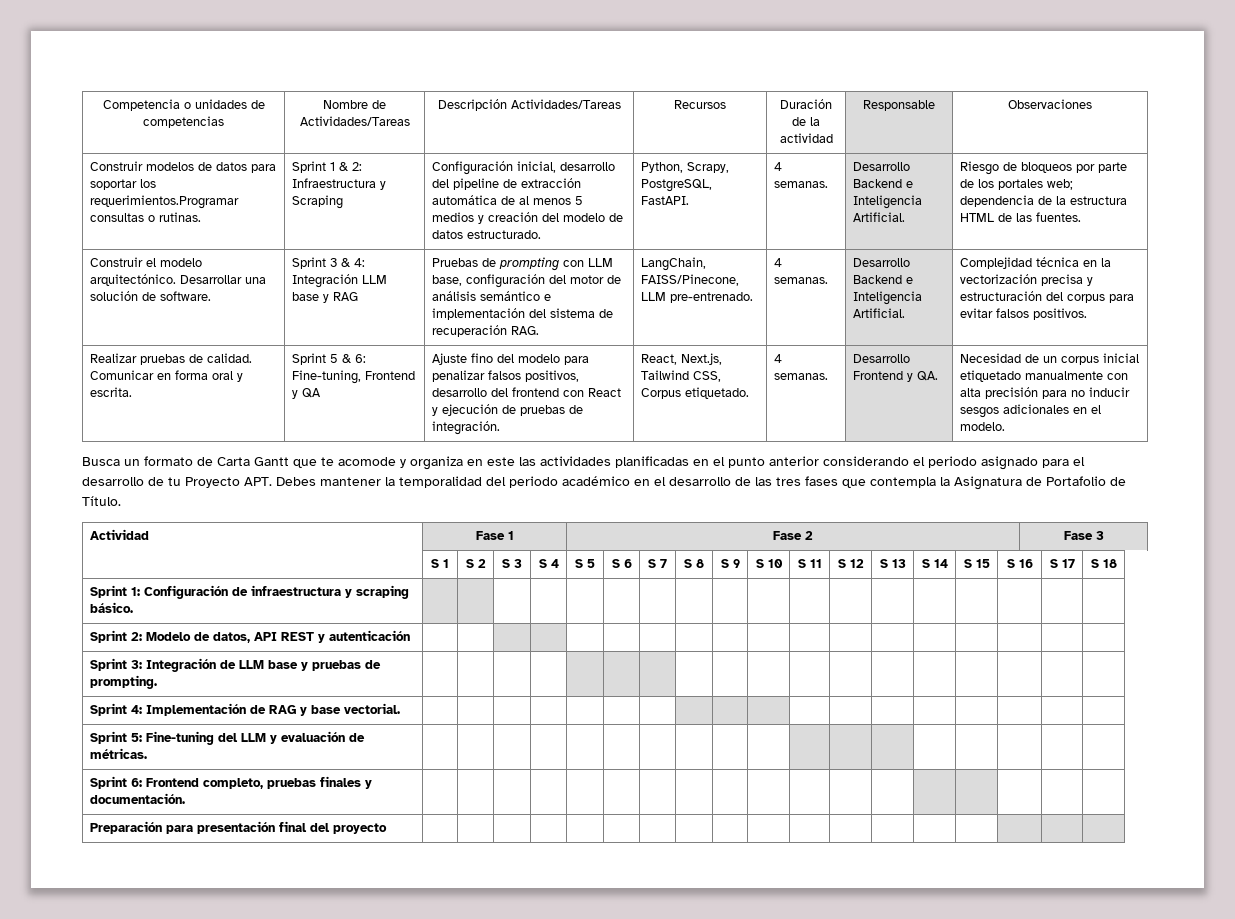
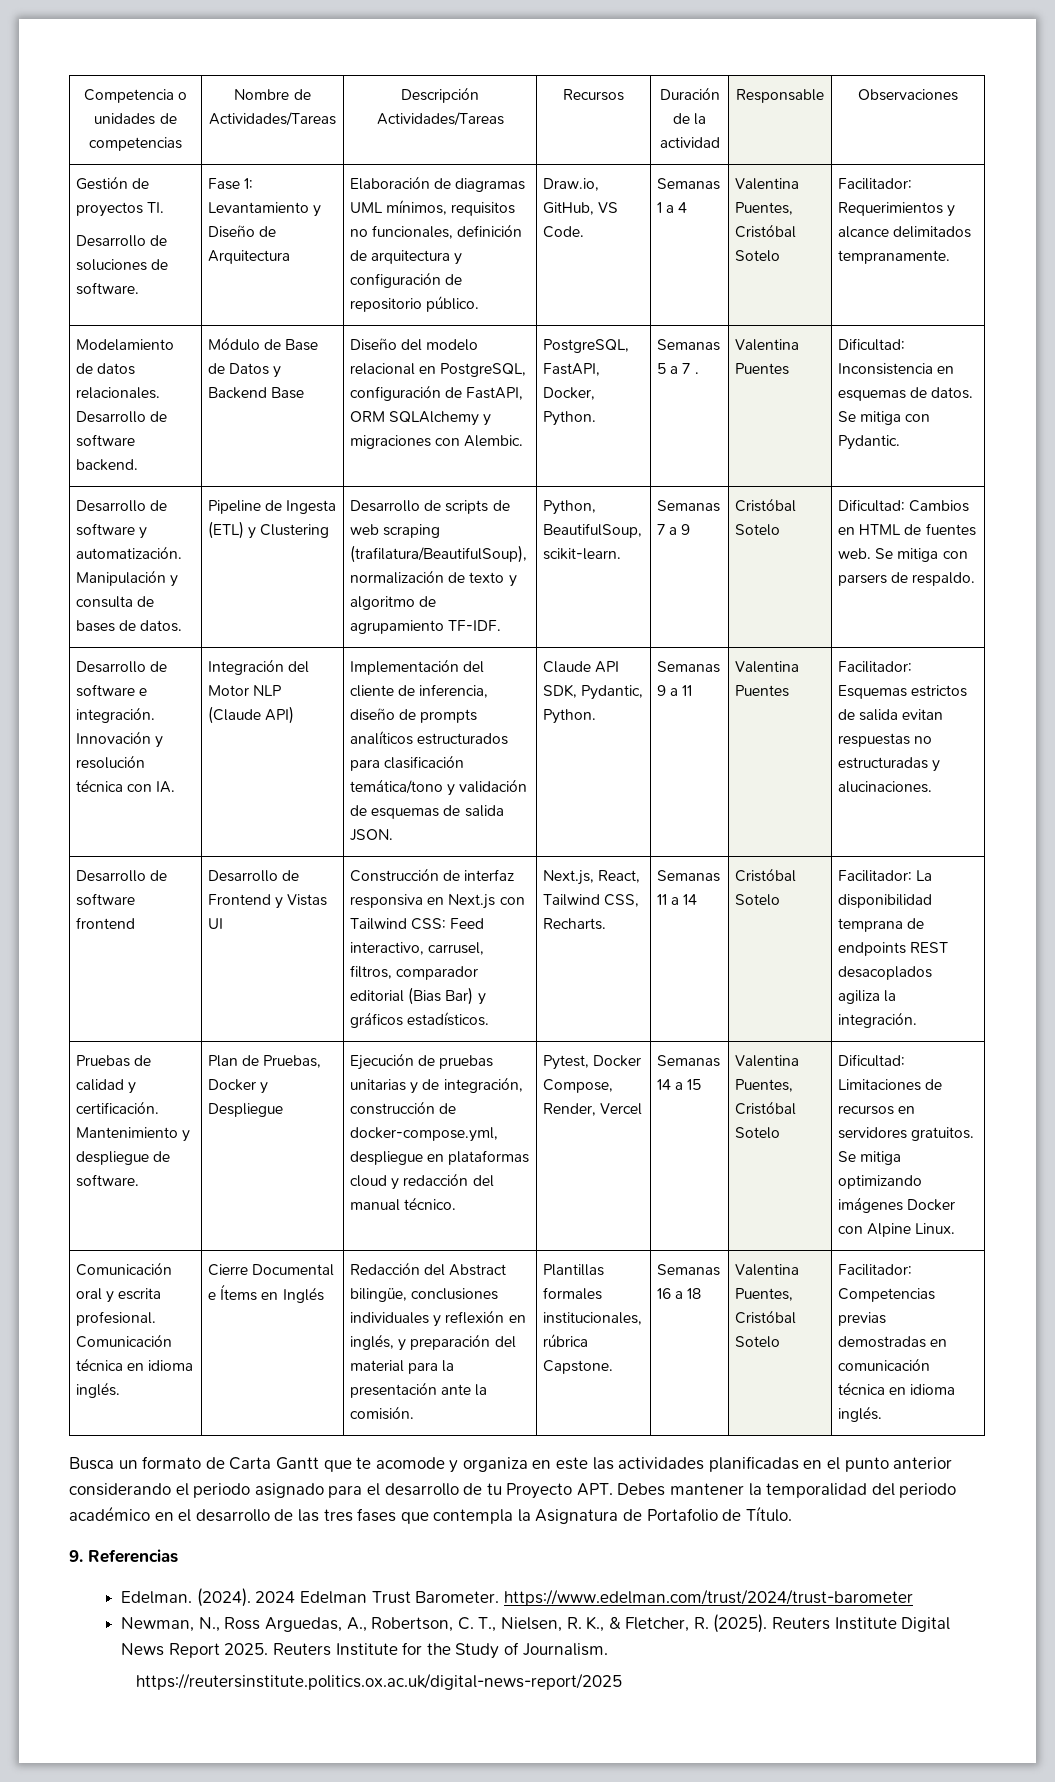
- Construir modelos de datos para soportar los requerimientos.Programar consultas o rutinas. | Sprint 1 & 2: Infraestructura y Scraping | Configuración inicial, desarrollo del pipeline de extracción automática de al menos 5 medios y creación del modelo de datos estructurado. | Python, Scrapy, PostgreSQL, FastAPI. | 4 semanas. | Desarrollo Backend e Inteligencia Artificial. | Riesgo de bloqueos por parte de los portales web; dependencia de la estructura HTML de las fuentes.
- Construir el modelo arquitectónico. Desarrollar una solución de software. | Sprint 3 & 4: Integración LLM base y RAG | Pruebas de prompting con LLM base, configuración del motor de análisis semántico e implementación del sistema de recuperación RAG. | LangChain, FAISS/Pinecone, LLM pre-entrenado. | 4 semanas. | Desarrollo Backend e Inteligencia Artificial. | Complejidad técnica en la vectorización precisa y estructuración del corpus para evitar falsos positivos.
- Realizar pruebas de calidad. Comunicar en forma oral y escrita. | Sprint 5 & 6: Fine-tuning, Frontend y QA | Ajuste fino del modelo para penalizar falsos positivos, desarrollo del frontend con React y ejecución de pruebas de integración. | React, Next.js, Tailwind CSS, Corpus etiquetado. | 4 semanas. | Desarrollo Frontend y QA. | Necesidad de un corpus inicial etiquetado manualmente con alta precisión para no inducir sesgos adicionales en el modelo.
+ Gestión de proyectos TI.
+ Desarrollo de soluciones de software. | Fase 1: Levantamiento y Diseño de Arquitectura | Elaboración de diagramas UML mínimos, requisitos no funcionales, definición de arquitectura y configuración de repositorio público. | Draw.io, GitHub, VS Code. | Semanas 1 a 4 | Valentina Puentes, Cristóbal Sotelo | Facilitador: Requerimientos y alcance delimitados tempranamente.
+ Modelamiento de datos relacionales. Desarrollo de software backend. | Módulo de Base de Datos y Backend Base | Diseño del modelo relacional en PostgreSQL, configuración de FastAPI, ORM SQLAlchemy y migraciones con Alembic. | PostgreSQL, FastAPI, Docker, Python. | Semanas 5 a 7 . | Valentina Puentes | Dificultad: Inconsistencia en esquemas de datos. Se mitiga con Pydantic.
+ Desarrollo de software y automatización. Manipulación y consulta de bases de datos. | Pipeline de Ingesta (ETL) y Clustering | Desarrollo de scripts de web scraping (trafilatura/BeautifulSoup), normalización de texto y algoritmo de agrupamiento TF-IDF. | Python, BeautifulSoup, scikit-learn. | Semanas 7 a 9 | Cristóbal Sotelo | Dificultad: Cambios en HTML de fuentes web. Se mitiga con parsers de respaldo.
+ Desarrollo de software e integración. Innovación y resolución técnica con IA. | Integración del Motor NLP (Claude API) | Implementación del cliente de inferencia, diseño de prompts analíticos estructurados para clasificación temática/tono y validación de esquemas de salida JSON. | Claude API SDK, Pydantic, Python. | Semanas 9 a 11 | Valentina Puentes | Facilitador: Esquemas estrictos de salida evitan respuestas no estructuradas y alucinaciones.
+ Desarrollo de software frontend | Desarrollo de Frontend y Vistas UI | Construcción de interfaz responsiva en Next.js con Tailwind CSS: Feed interactivo, carrusel, filtros, comparador editorial (Bias Bar) y gráficos estadísticos. | Next.js, React, Tailwind CSS, Recharts. | Semanas 11 a 14 | Cristóbal Sotelo | Facilitador: La disponibilidad temprana de endpoints REST desacoplados agiliza la integración.
+ Pruebas de calidad y certificación. Mantenimiento y despliegue de software. | Plan de Pruebas, Docker y Despliegue | Ejecución de pruebas unitarias y de integración, construcción de docker-compose.yml, despliegue en plataformas cloud y redacción del manual técnico. | Pytest, Docker Compose, Render, Vercel | Semanas 14 a 15 | Valentina Puentes, Cristóbal Sotelo | Dificultad: Limitaciones de recursos en servidores gratuitos. Se mitiga optimizando imágenes Docker con Alpine Linux.
+ Comunicación oral y escrita profesional. Comunicación técnica en idioma inglés. | Cierre Documental e Ítems en Inglés | Redacción del Abstract bilingüe, conclusiones individuales y reflexión en inglés, y preparación del material para la presentación ante la comisión. | Plantillas formales institucionales, rúbrica Capstone. | Semanas 16 a 18 | Valentina Puentes, Cristóbal Sotelo | Facilitador: Competencias previas demostradas en comunicación técnica en idioma inglés.
- Actividad | Fase 1 | Fase 2 | Fase 3
- | S 1 | S 2 | S 3 | S 4 | S 5 | S 6 | S 7 | S 8 | S 9 | S 10 | S 11 | S 12 | S 13 | S 14 | S 15 | S 16 | S 17 | S 18
- Sprint 1: Configuración de infraestructura y scraping básico. | | | | | | | | | | | | | | | | | |
- Sprint 2: Modelo de datos, API REST y autenticación | | | | | | | | | | | | | | | | | |
- Sprint 3: Integración de LLM base y pruebas de prompting. | | | | | | | | | | | | | | | | | |
- Sprint 4: Implementación de RAG y base vectorial. | | | | | | | | | | | | | | | | | |
- Sprint 5: Fine-tuning del LLM y evaluación de métricas. | | | | | | | | | | | | | | | | | |
- Sprint 6: Frontend completo, pruebas finales y documentación. | | | | | | | | | | | | | | | | | |
- Preparación para presentación final del proyecto | | | | | | | | | | | | | | | | | |
+ 9. Referencias
+ Edelman. (2024). 2024 Edelman Trust Barometer. https://www.edelman.com/trust/2024/trust-barometer
+ Newman, N., Ross Arguedas, A., Robertson, C. T., Nielsen, R. K., & Fletcher, R. (2025). Reuters Institute Digital News Report 2025. Reuters Institute for the Study of Journalism.
+ https://reutersinstitute.politics.ox.ac.uk/digital-news-report/2025

